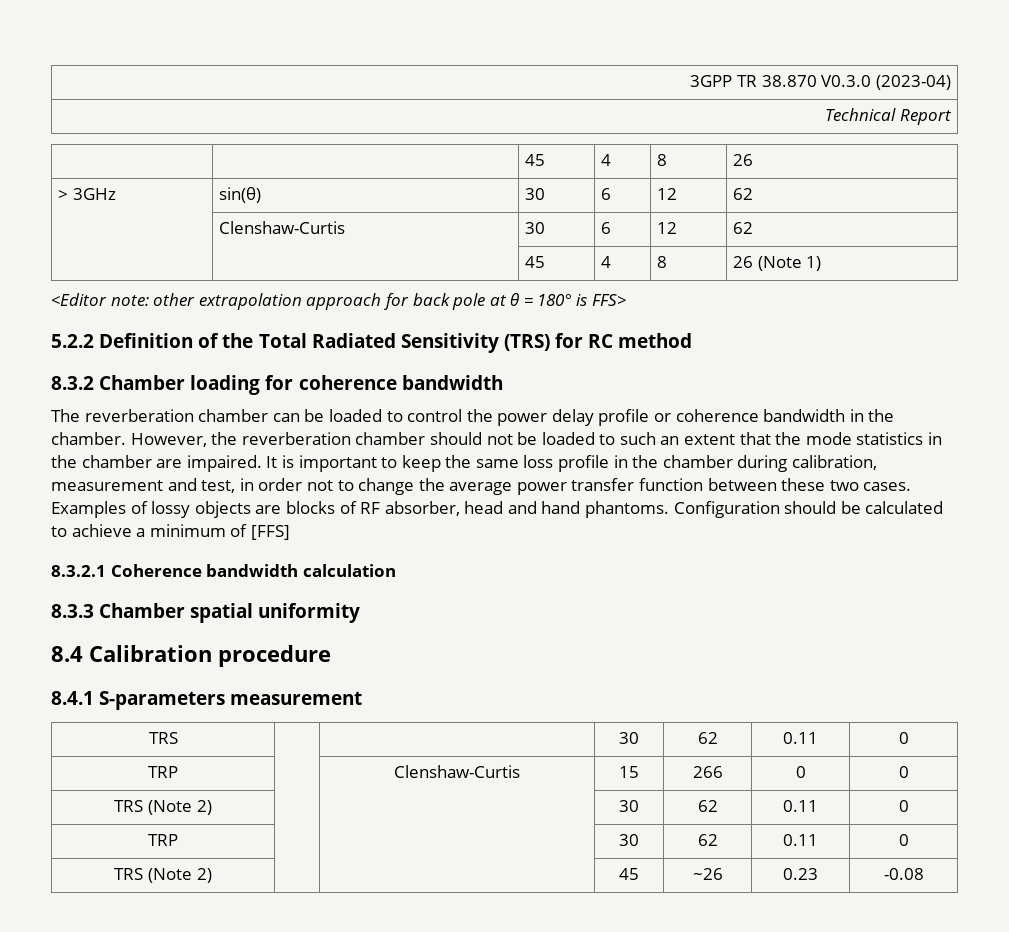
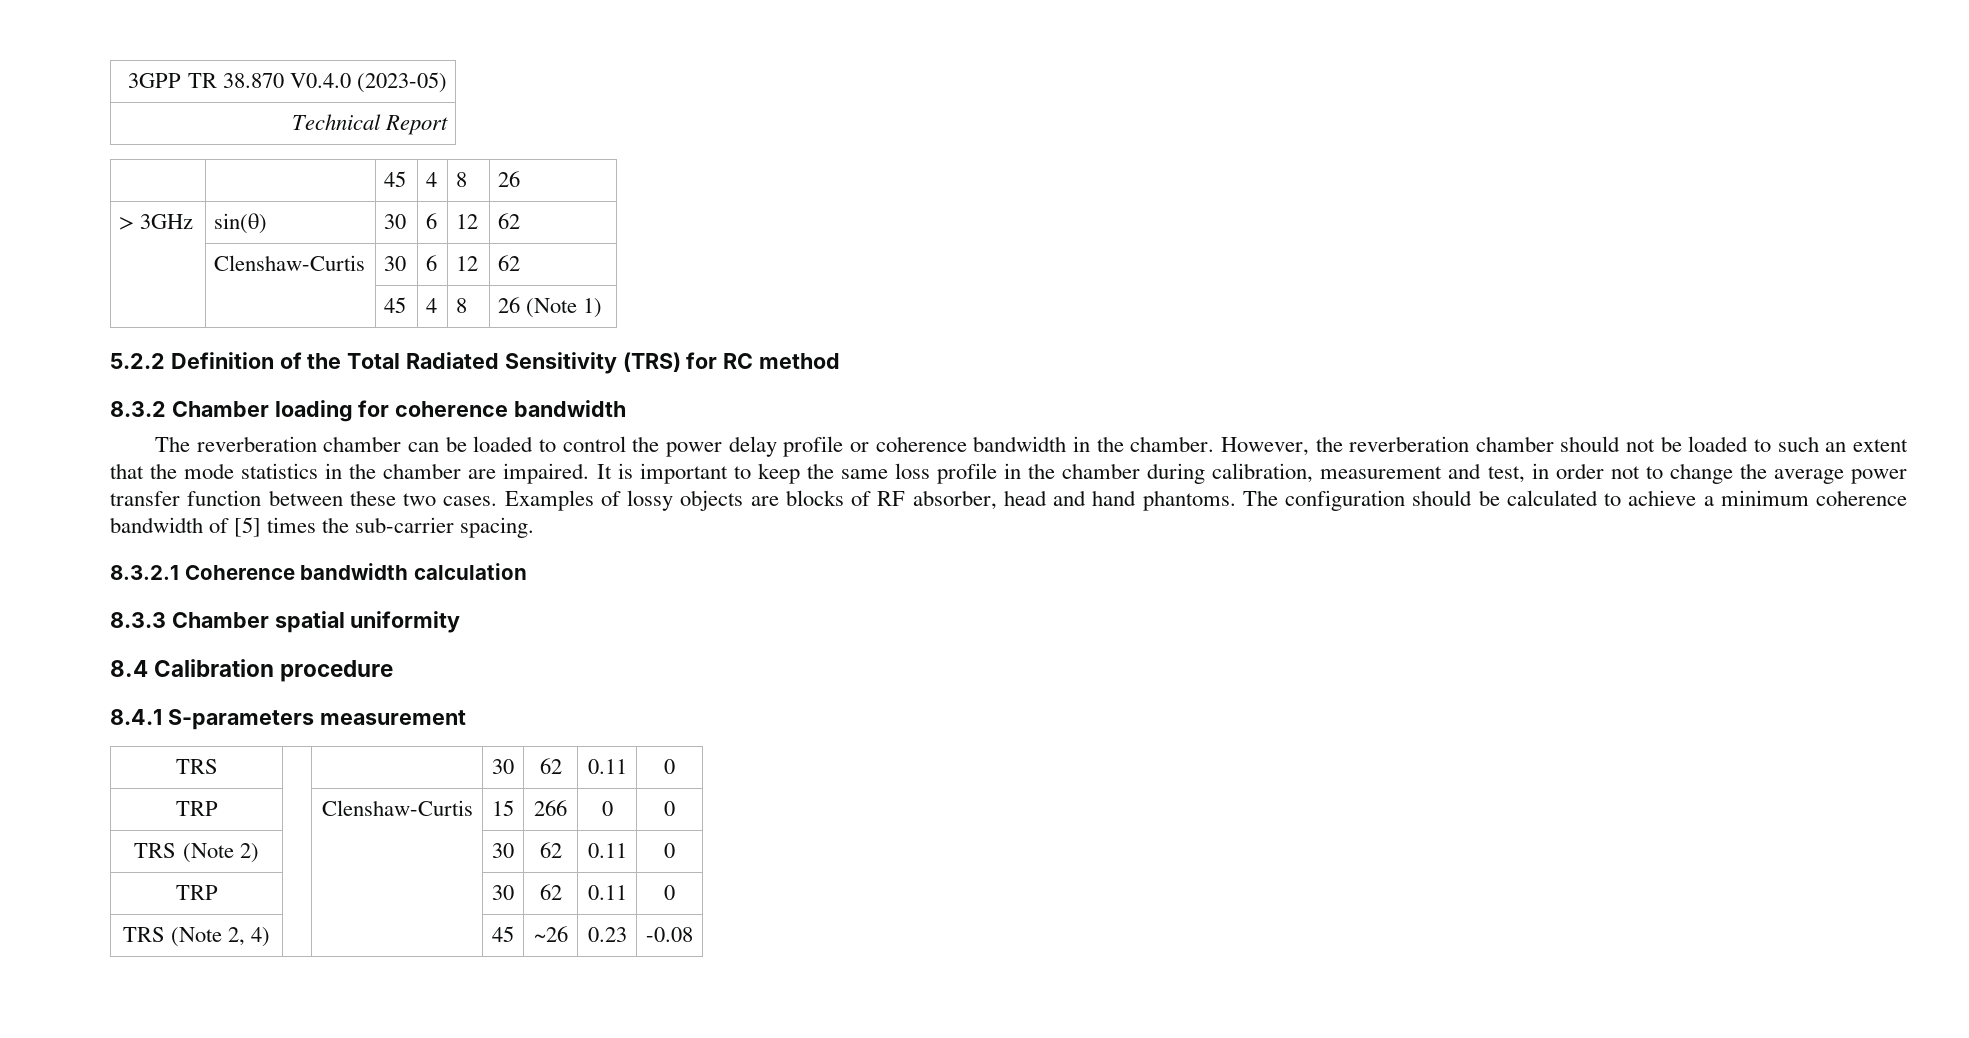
- 3GPP TR 38.870 V0.3.0 (2023-04)
+ 3GPP TR 38.870 V0.4.0 (2023-05)
- <Editor note: other extrapolation approach for back pole at θ = 180° is FFS>
- Configuration should be calculated to achieve a minimum of [FFS]
+ The configuration should be calculated to achieve a minimum coherence bandwidth of [5] times the sub-carrier spacing.
- TRS (Note 2) | | | 45 | ~26 | 0.23 | -0.08
+ TRS (Note 2, 4) | | | 45 | ~26 | 0.23 | -0.08

